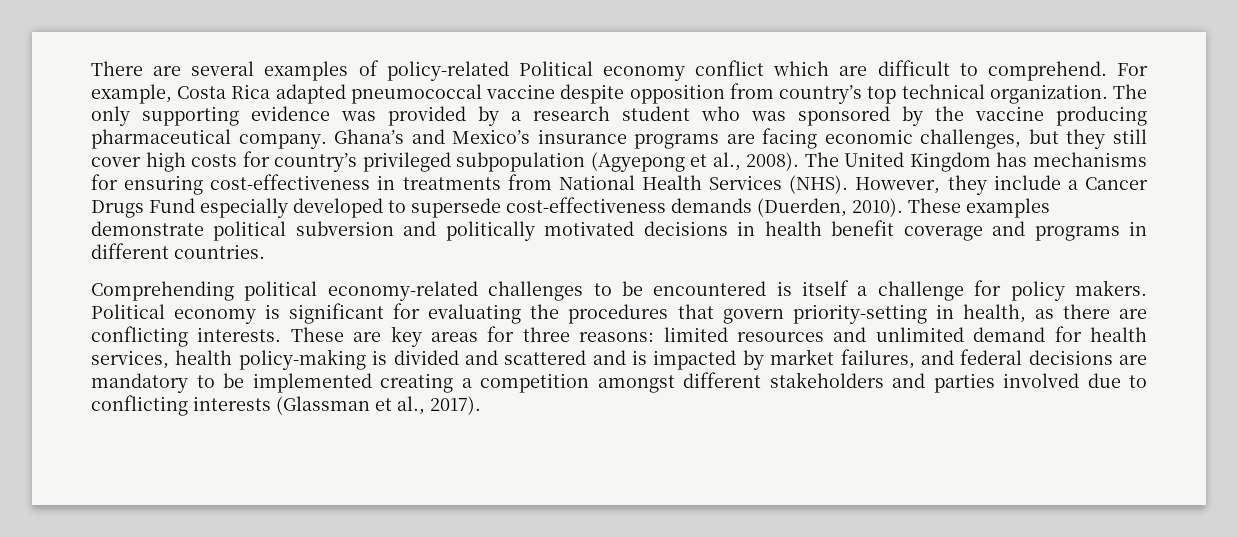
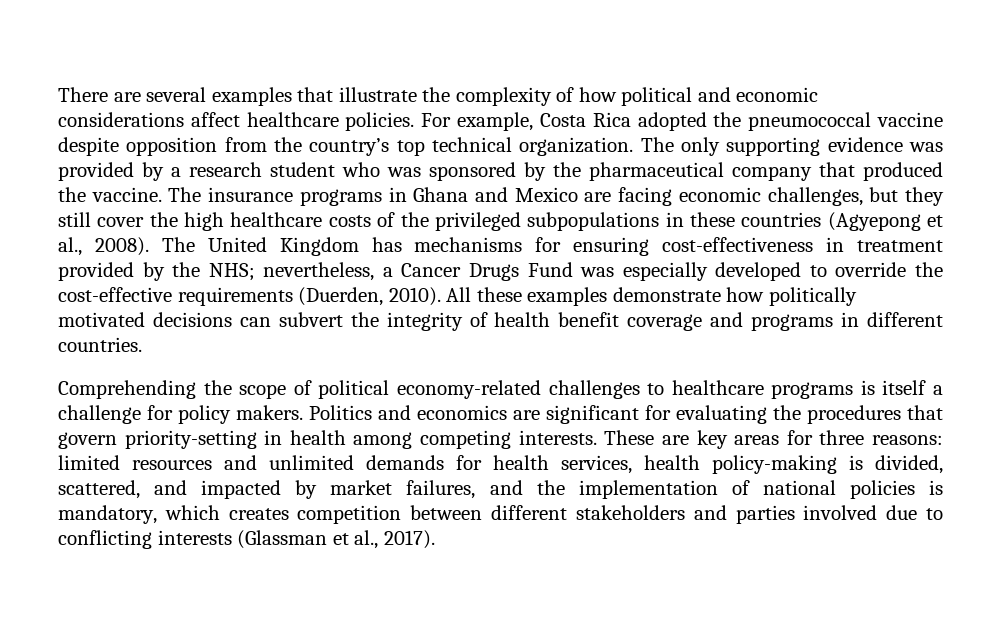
- There are several examples of policy-related Political economy conflict which are difficult to comprehend.
+ There are several examples that illustrate the complexity of how political and economic considerations affect healthcare policies.
- For example, Costa Rica adapted pneumococcal vaccine despite opposition from country’s top technical organization.
+ For example, Costa Rica adopted the pneumococcal vaccine despite opposition from the country’s top technical organization.
- The only supporting evidence was provided by a research student who was sponsored by the vaccine producing pharmaceutical company. Ghana’s and Mexico’s insurance programs are facing economic challenges, but they still cover high costs for country’s privileged subpopulation (Agyepong et al., 2008).
+ The only supporting evidence was provided by a research student who was sponsored by the pharmaceutical company that produced the vaccine. The insurance programs in Ghana and Mexico are facing economic challenges, but they still cover the high healthcare costs of the privileged subpopulations in these countries (Agyepong et al., 2008).
- The United Kingdom has mechanisms for ensuring cost-effectiveness in treatments from National Health Services (NHS). However, they include a Cancer Drugs Fund especially developed to supersede cost-effectiveness demands (Duerden, 2010). These examples demonstrate political subversion and politically motivated decisions in health benefit coverage and programs in different countries.
+ The United Kingdom has mechanisms for ensuring cost-effectiveness in treatment provided by the NHS; nevertheless, a Cancer Drugs Fund was especially developed to override the cost-effective requirements (Duerden, 2010). All these examples demonstrate how politically motivated decisions can subvert the integrity of health benefit coverage and programs in different countries.
- Comprehending political economy-related challenges to be encountered is itself a challenge for policy makers.
+ Comprehending the scope of political economy-related challenges to healthcare programs is itself a challenge for policy makers.
- Political economy is significant for evaluating the procedures that govern priority-setting in health, as there are conflicting interests.
+ Politics and economics are significant for evaluating the procedures that govern priority-setting in health among competing interests.
- These are key areas for three reasons: limited resources and unlimited demand for health services, health policy-making is divided and scattered and is impacted by market failures, and federal decisions are mandatory to be implemented creating a competition amongst different stakeholders and parties involved due to conflicting interests (Glassman et al., 2017).
+ These are key areas for three reasons: limited resources and unlimited demands for health services, health policy-making is divided, scattered, and impacted by market failures, and the implementation of national policies is mandatory, which creates competition between different stakeholders and parties involved due to conflicting interests (Glassman et al., 2017).

